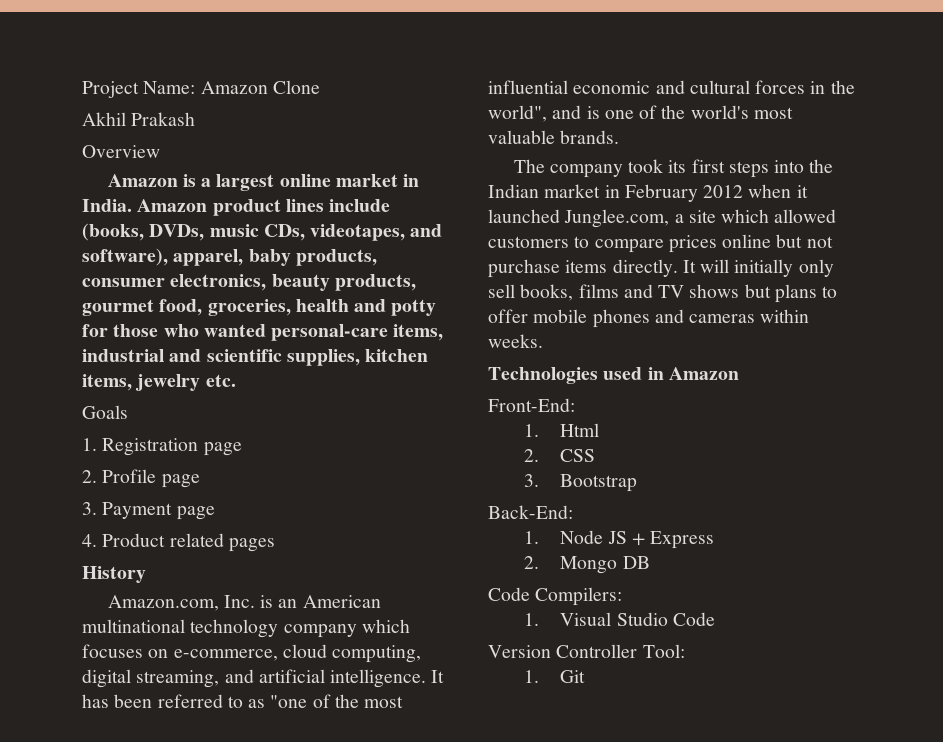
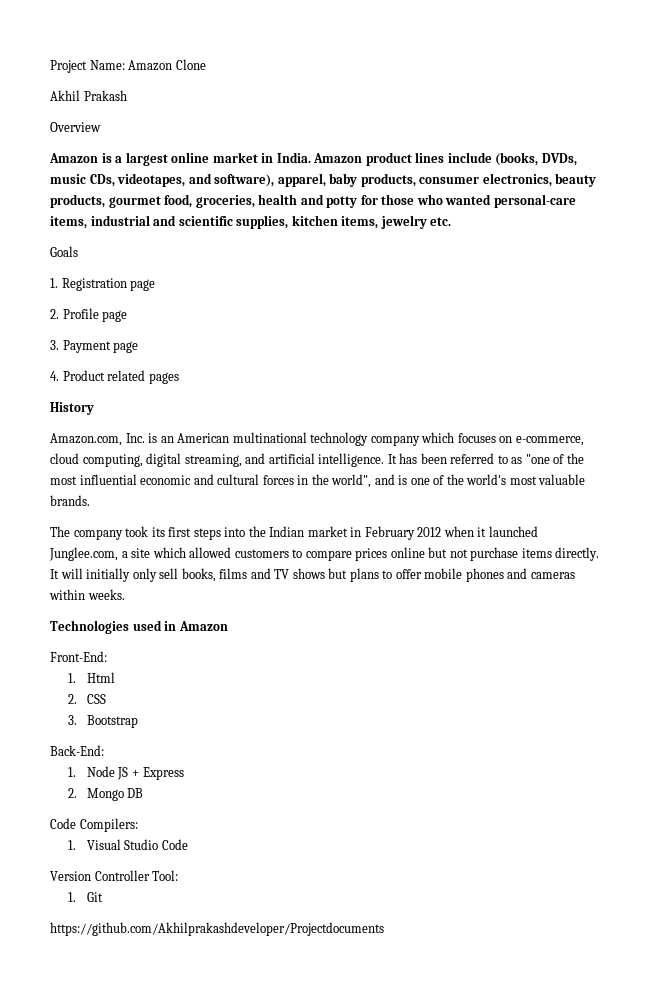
+ https://github.com/Akhilprakashdeveloper/Projectdocuments

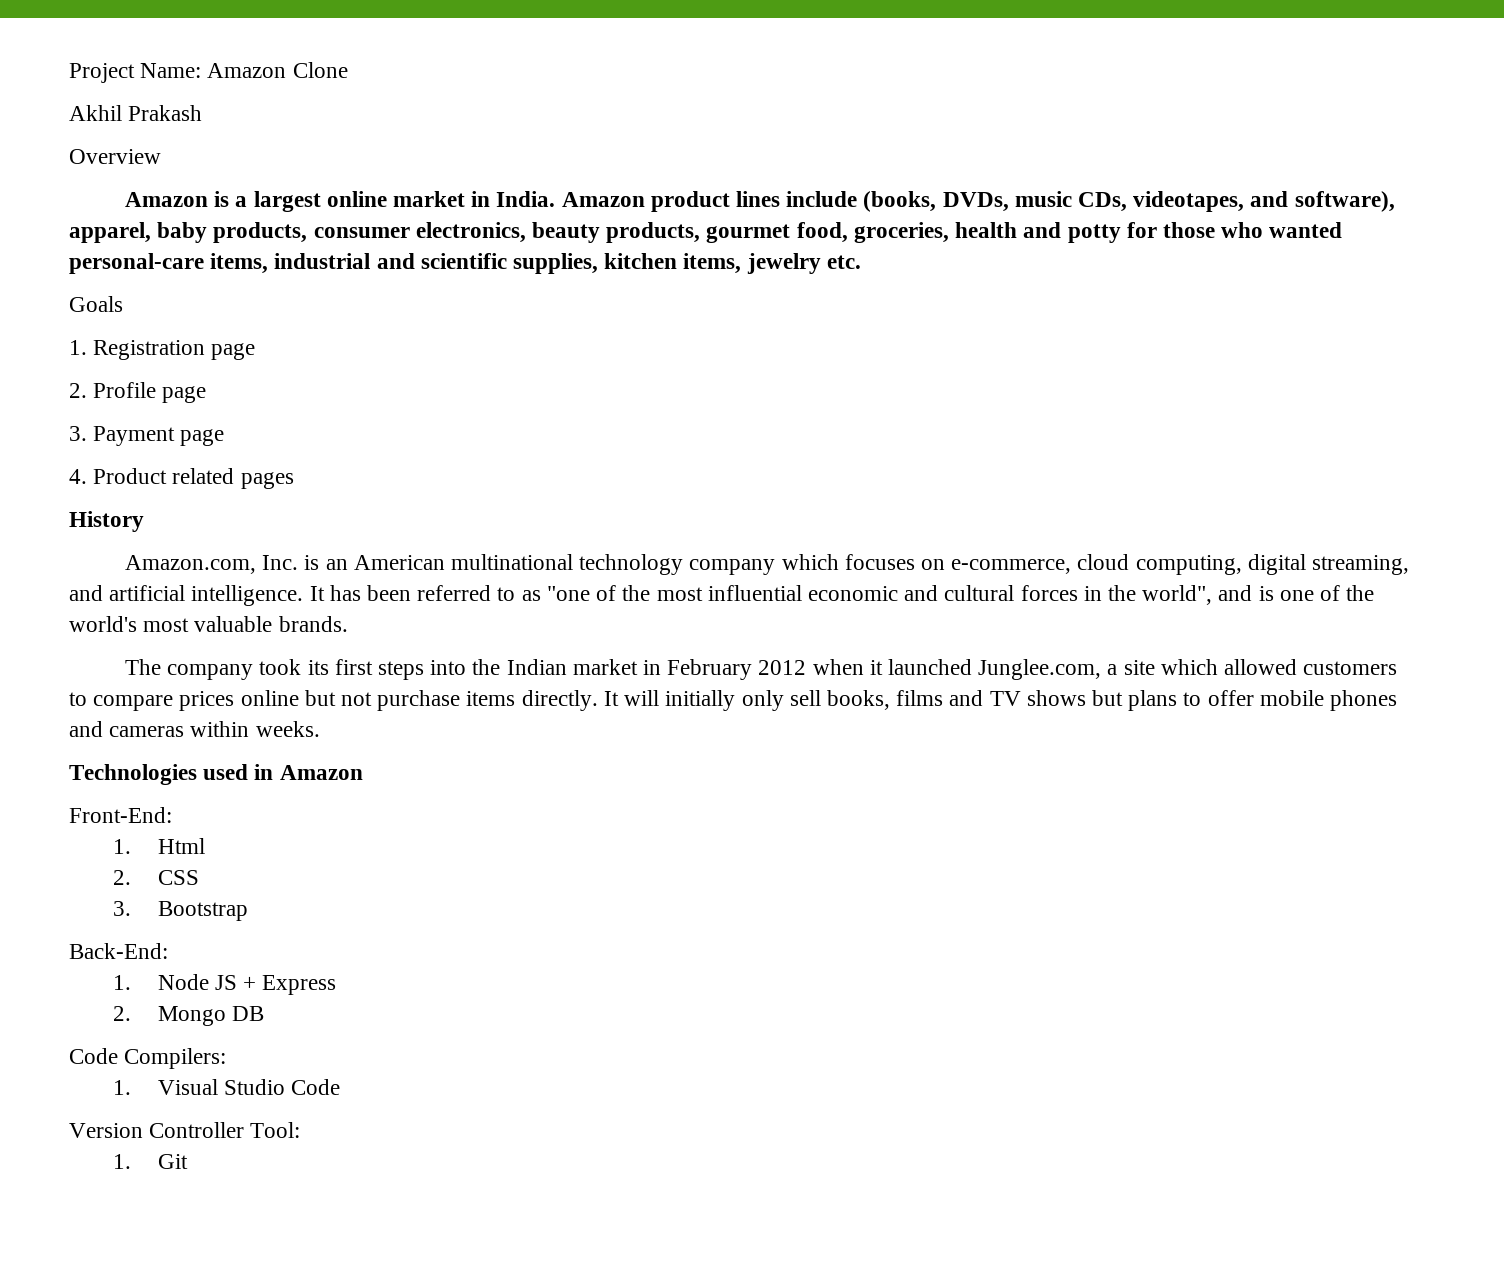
- https://github.com/Akhilprakashdeveloper/Projectdocuments

